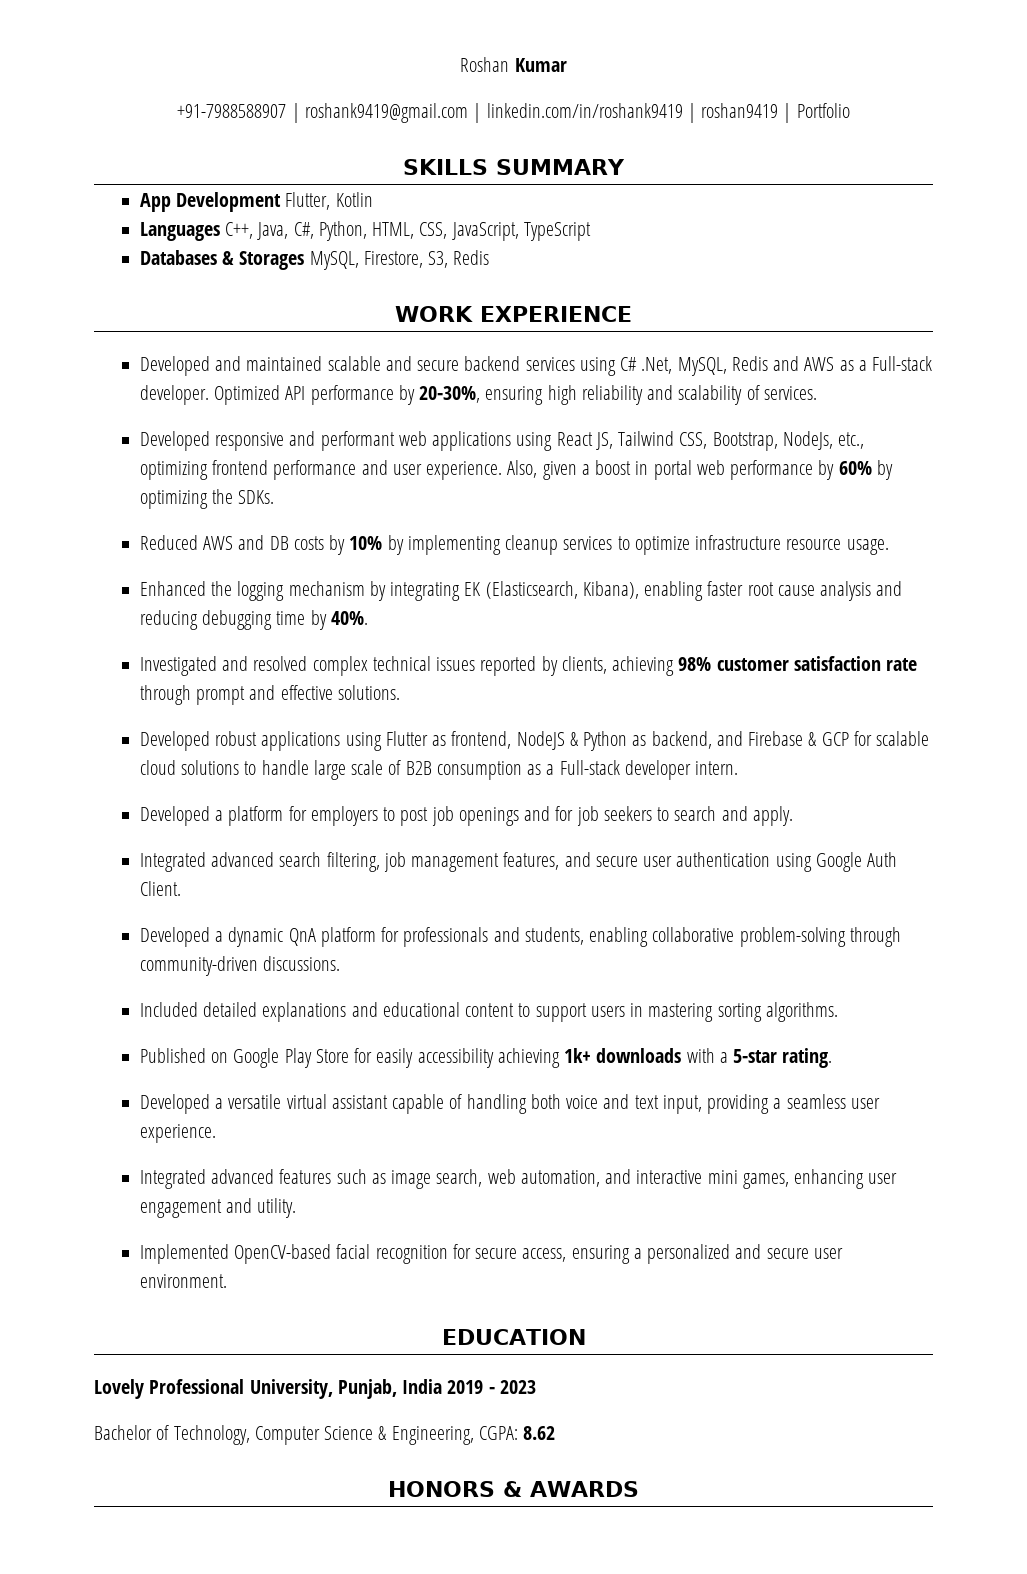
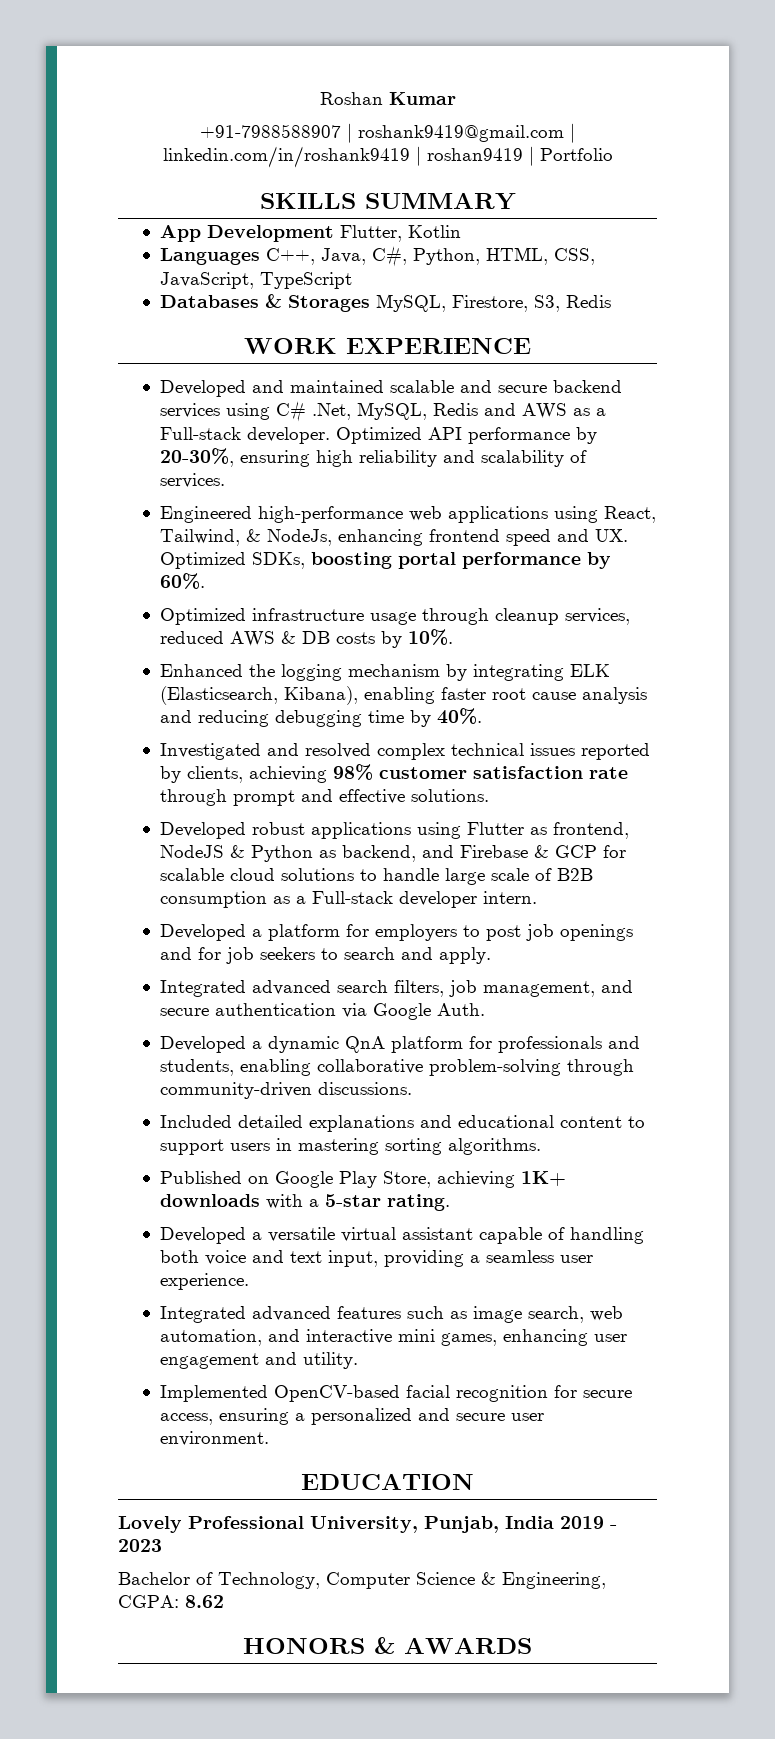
- Developed responsive and performant web applications using React JS, Tailwind CSS, Bootstrap, NodeJs, etc., optimizing frontend performance and user experience. Also, given a boost in portal web performance by 60% by optimizing the SDKs.
- Reduced AWS and DB costs by 10% by implementing cleanup services to optimize infrastructure resource usage.
+ Engineered high-performance web applications using React, Tailwind, & NodeJs, enhancing frontend speed and UX. Optimized SDKs, boosting portal performance by 60%.
+ Optimized infrastructure usage through cleanup services, reduced AWS & DB costs by 10%.
- Enhanced the logging mechanism by integrating EK (Elasticsearch, Kibana), enabling faster root cause analysis and reducing debugging time by 40%.
+ Enhanced the logging mechanism by integrating ELK (Elasticsearch, Kibana), enabling faster root cause analysis and reducing debugging time by 40%.
- Integrated advanced search filtering, job management features, and secure user authentication using Google Auth Client.
+ Integrated advanced search filters, job management, and secure authentication via Google Auth.
- Published on Google Play Store for easily accessibility achieving 1k+ downloads with a 5-star rating.
+ Published on Google Play Store, achieving 1K+ downloads with a 5-star rating.

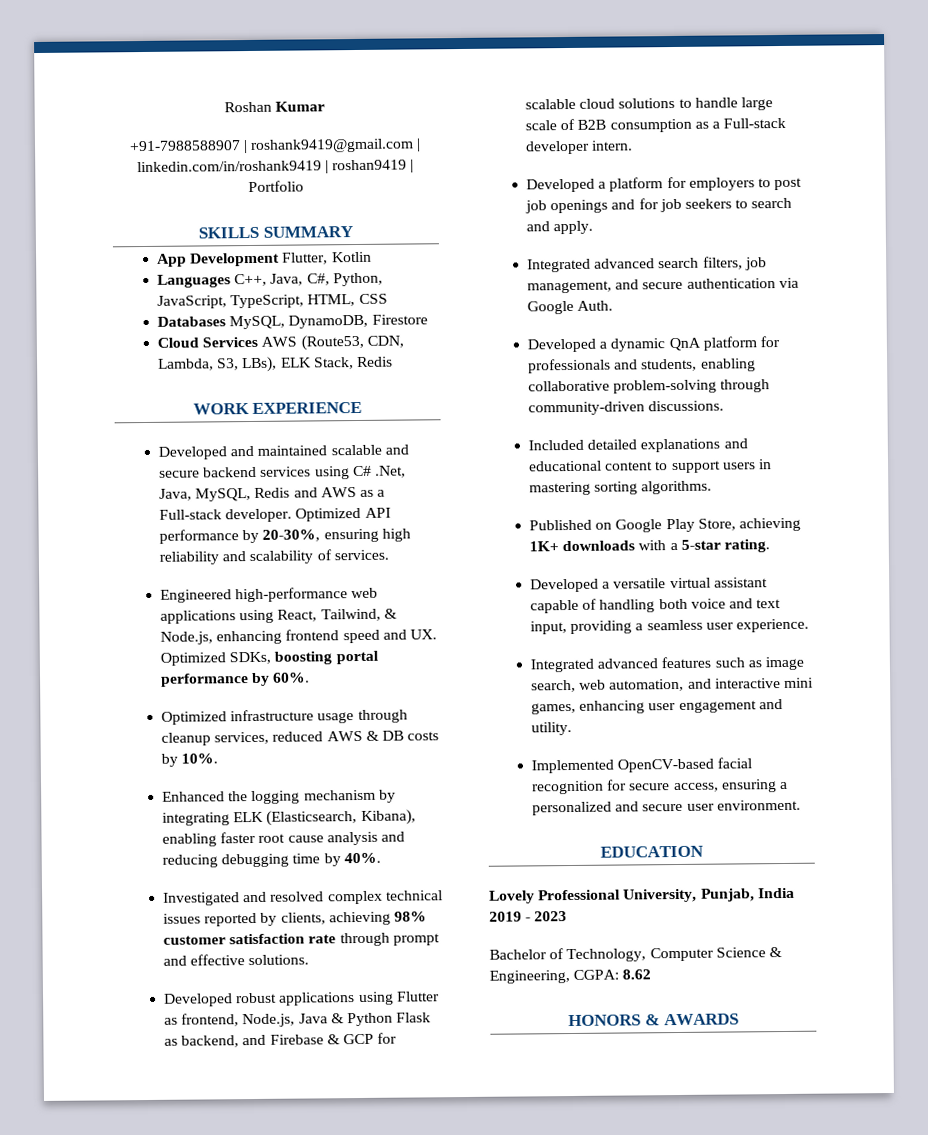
- Languages C++, Java, C#, Python, HTML, CSS, JavaScript, TypeScript
- Databases & Storages MySQL, Firestore, S3, Redis
+ Languages C++, Java, C#, Python, JavaScript, TypeScript, HTML, CSS
+ Databases MySQL, DynamoDB, Firestore
+ Cloud Services AWS (Route53, CDN, Lambda, S3, LBs), ELK Stack, Redis
- Developed and maintained scalable and secure backend services using C# .Net, MySQL, Redis and AWS as a Full-stack developer.
+ Developed and maintained scalable and secure backend services using C# .Net, Java, MySQL, Redis and AWS as a Full-stack developer.
- Engineered high-performance web applications using React, Tailwind, & NodeJs, enhancing frontend speed and UX. Optimized SDKs, boosting portal performance by 60%.
+ Engineered high-performance web applications using React, Tailwind, & Node.js, enhancing frontend speed and UX. Optimized SDKs, boosting portal performance by 60%.
- Developed robust applications using Flutter as frontend, NodeJS & Python as backend, and Firebase & GCP for scalable cloud solutions to handle large scale of B2B consumption as a Full-stack developer intern.
+ Developed robust applications using Flutter as frontend, Node.js, Java & Python Flask as backend, and Firebase & GCP for scalable cloud solutions to handle large scale of B2B consumption as a Full-stack developer intern.

